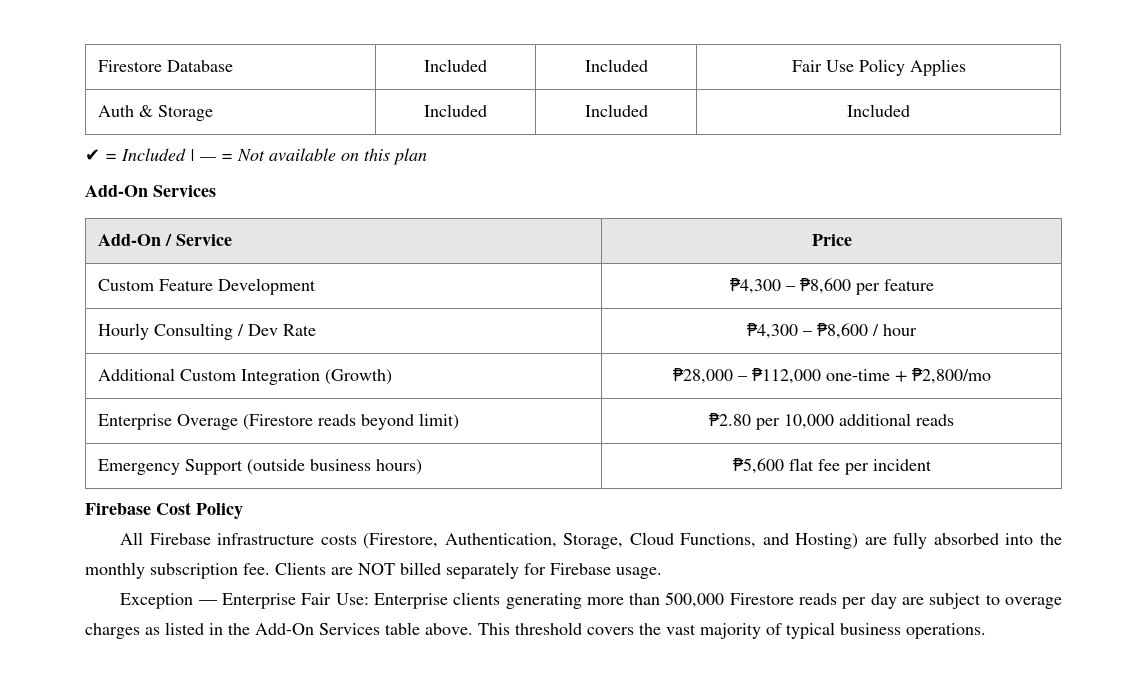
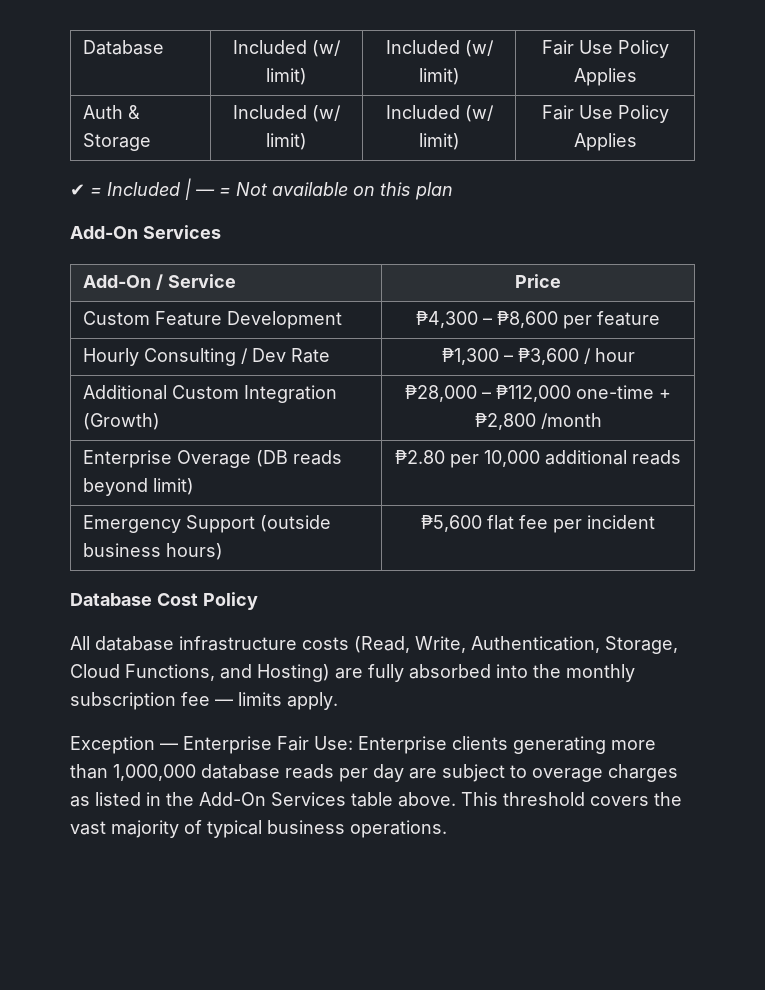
- Firestore Database | Included | Included | Fair Use Policy Applies
+ Database | Included (w/ limit) | Included (w/ limit) | Fair Use Policy Applies
- Auth & Storage | Included | Included | Included
+ Auth & Storage | Included (w/ limit) | Included (w/ limit) | Fair Use Policy Applies
- Hourly Consulting / Dev Rate | ₱4,300 – ₱8,600 / hour
+ Hourly Consulting / Dev Rate | ₱1,300 – ₱3,600 / hour
- Additional Custom Integration (Growth) | ₱28,000 – ₱112,000 one-time + ₱2,800/mo
+ Additional Custom Integration (Growth) | ₱28,000 – ₱112,000 one-time + ₱2,800 /month
- Enterprise Overage (Firestore reads beyond limit) | ₱2.80 per 10,000 additional reads
+ Enterprise Overage (DB reads beyond limit) | ₱2.80 per 10,000 additional reads
- Firebase Cost Policy
+ Database Cost Policy
- All Firebase infrastructure costs (Firestore, Authentication, Storage, Cloud Functions, and Hosting) are fully absorbed into the monthly subscription fee. Clients are NOT billed separately for Firebase usage.
+ All database infrastructure costs (Read, Write, Authentication, Storage, Cloud Functions, and Hosting) are fully absorbed into the monthly subscription fee — limits apply.
- Exception — Enterprise Fair Use: Enterprise clients generating more than 500,000 Firestore reads per day are subject to overage charges as listed in the Add-On Services table above.
+ Exception — Enterprise Fair Use: Enterprise clients generating more than 1,000,000 database reads per day are subject to overage charges as listed in the Add-On Services table above.

